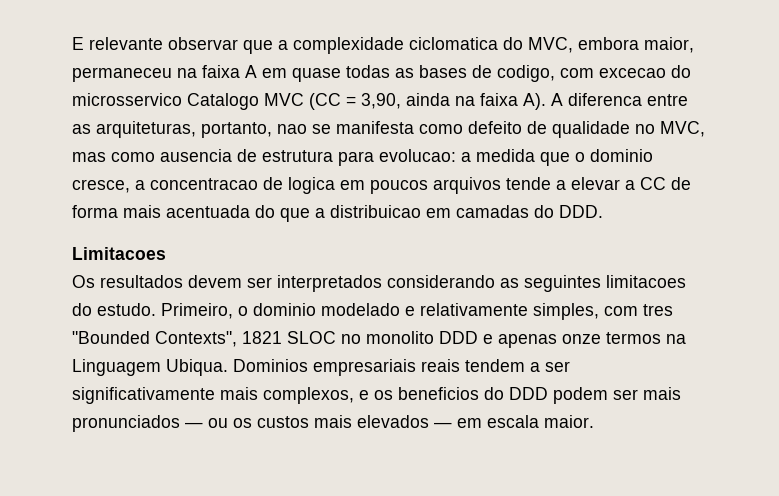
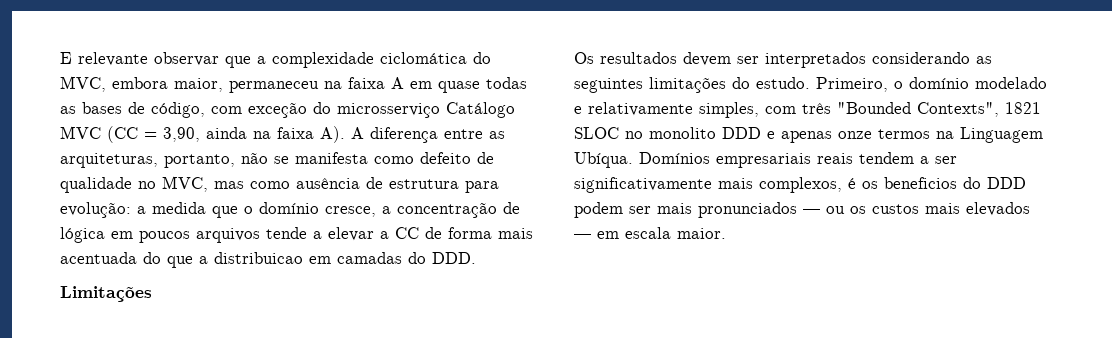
- E relevante observar que a complexidade ciclomatica do MVC, embora maior, permaneceu na faixa A em quase todas as bases de codigo, com excecao do microsservico Catalogo MVC (CC = 3,90, ainda na faixa A). A diferenca entre as arquiteturas, portanto, nao se manifesta como defeito de qualidade no MVC, mas como ausencia de estrutura para evolucao:
+ E relevante observar que a complexidade ciclomática do MVC, embora maior, permaneceu na faixa A em quase todas as bases de código, com exceção do microsserviço Catálogo MVC (CC = 3,90, ainda na faixa A). A diferença entre as arquiteturas, portanto, não se manifesta como defeito de qualidade no MVC, mas como ausência de estrutura para evolução:
- a medida que o dominio cresce, a concentracao de logica em poucos arquivos tende a elevar a CC de forma mais acentuada do que a distribuicao em camadas do DDD.
+ a medida que o domínio cresce, a concentração de lógica em poucos arquivos tende a elevar a CC de forma mais acentuada do que a distribuicao em camadas do DDD.
- Limitacoes
+ Limitações
- Os resultados devem ser interpretados considerando as seguintes limitacoes do estudo.
+ Os resultados devem ser interpretados considerando as seguintes limitações do estudo.
- Primeiro, o dominio modelado e relativamente simples, com tres "Bounded Contexts", 1821 SLOC no monolito DDD e apenas onze termos na Linguagem Ubiqua. Dominios empresariais reais tendem a ser significativamente mais complexos, e os beneficios do DDD podem ser mais pronunciados — ou os custos mais elevados — em escala maior.
+ Primeiro, o domínio modelado e relativamente simples, com três "Bounded Contexts", 1821 SLOC no monolito DDD e apenas onze termos na Linguagem Ubíqua. Domínios empresariais reais tendem a ser significativamente mais complexos, é os beneficios do DDD podem ser mais pronunciados — ou os custos mais elevados — em escala maior.

